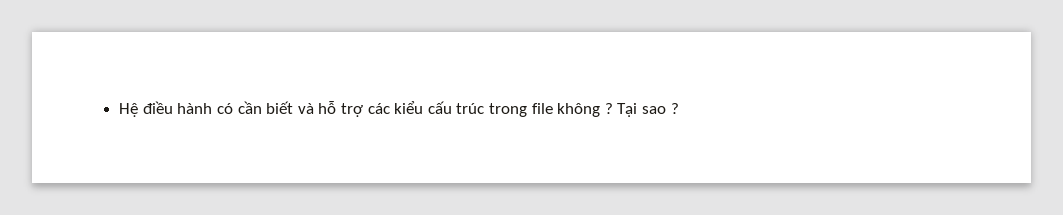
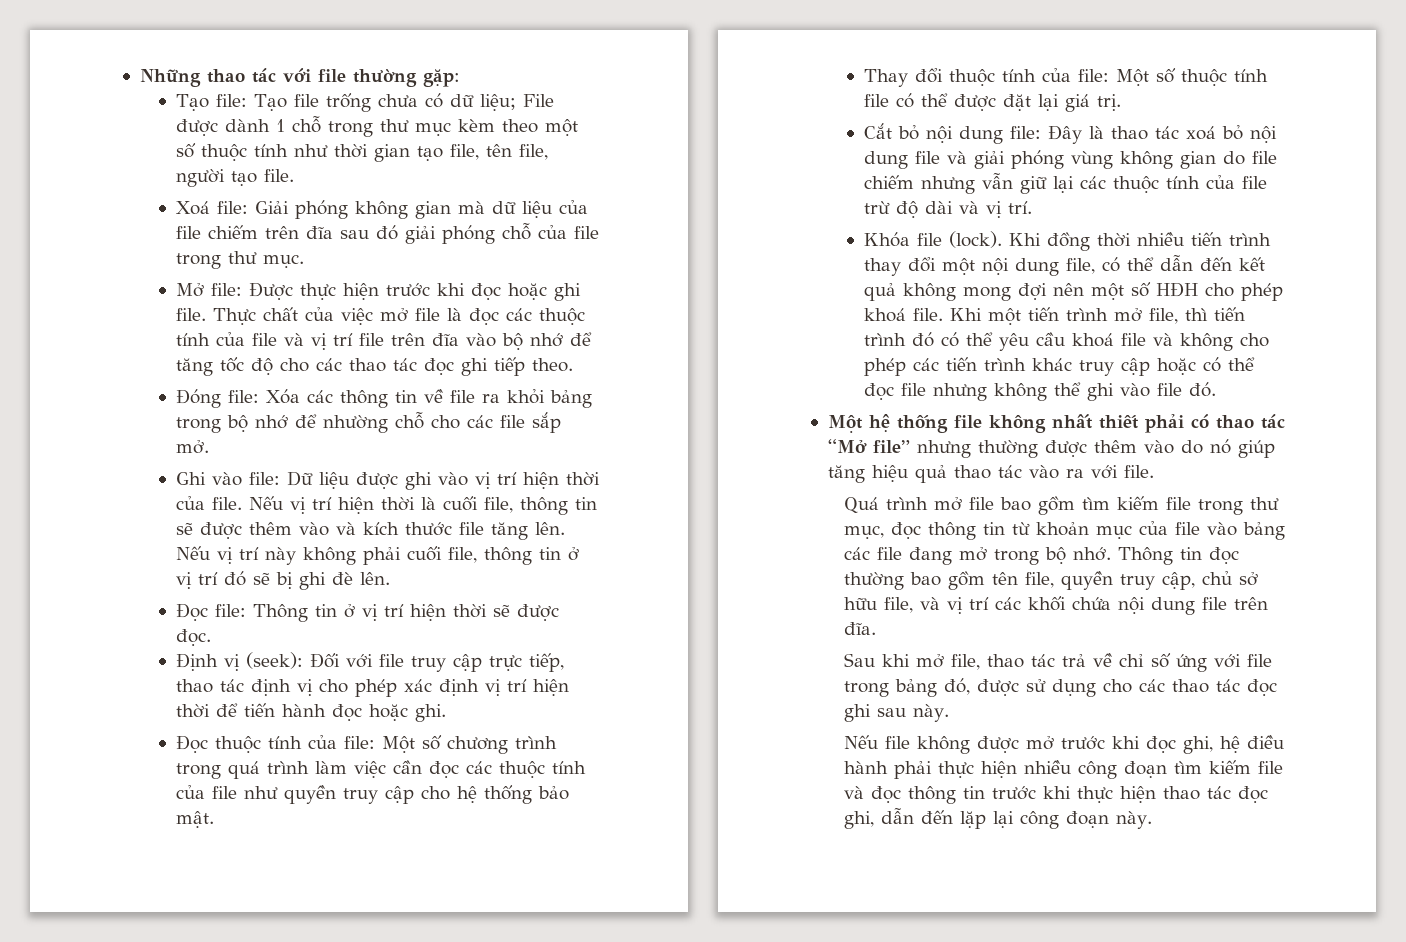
- Hệ điều hành có cần biết và hỗ trợ các kiểu cấu trúc trong file không ? Tại sao ?
+ Những thao tác với file thường gặp:
+ Tạo file: Tạo file trống chưa có dữ liệu; File được dành 1 chỗ trong thư mục kèm theo một số thuộc tính như thời gian tạo file, tên file, người tạo file.
+ Xoá file: Giải phóng không gian mà dữ liệu của file chiếm trên đĩa sau đó giải phóng chỗ của file trong thư mục.
+ Mở file: Được thực hiện trước khi đọc hoặc ghi file. Thực chất của việc mở file là đọc các thuộc tính của file và vị trí file trên đĩa vào bộ nhớ để tăng tốc độ cho các thao tác đọc ghi tiếp theo.
+ Đóng file: Xóa các thông tin về file ra khỏi bảng trong bộ nhớ để nhường chỗ cho các file sắp mở.
+ Ghi vào file: Dữ liệu được ghi vào vị trí hiện thời của file. Nếu vị trí hiện thời là cuối file, thông tin sẽ được thêm vào và kích thước file tăng lên. Nếu vị trí này không phải cuối file, thông tin ở vị trí đó sẽ bị ghi đè lên.
+ Đọc file: Thông tin ở vị trí hiện thời sẽ được đọc.
+ Định vị (seek): Đối với file truy cập trực tiếp, thao tác định vị cho phép xác định vị trí hiện thời để tiến hành đọc hoặc ghi.
+ Đọc thuộc tính của file: Một số chương trình trong quá trình làm việc cần đọc các thuộc tính của file như quyền truy cập cho hệ thống bảo mật.
+ Thay đổi thuộc tính của file: Một số thuộc tính file có thể được đặt lại giá trị.
+ Cắt bỏ nội dung file: Đây là thao tác xoá bỏ nội dung file và giải phóng vùng không gian do file chiếm nhưng vẫn giữ lại các thuộc tính của file trừ độ dài và vị trí.
+ Khóa file (lock). Khi đồng thời nhiều tiến trình thay đổi một nội dung file, có thể dẫn đến kết quả không mong đợi nên một số HĐH cho phép khoá file. Khi một tiến trình mở file, thì tiến trình đó có thể yêu cầu khoá file và không cho phép các tiến trình khác truy cập hoặc có thể đọc file nhưng không thể ghi vào file đó.
+ Một hệ thống file không nhất thiết phải có thao tác “Mở file” nhưng thường được thêm vào do nó giúp tăng hiệu quả thao tác vào ra với file.
+ Quá trình mở file bao gồm tìm kiếm file trong thư mục, đọc thông tin từ khoản mục của file vào bảng các file đang mở trong bộ nhớ. Thông tin đọc thường bao gồm tên file, quyền truy cập, chủ sở hữu file, và vị trí các khối chứa nội dung file trên đĩa.
+ Sau khi mở file, thao tác trả về chỉ số ứng với file trong bảng đó, được sử dụng cho các thao tác đọc ghi sau này.
+ Nếu file không được mở trước khi đọc ghi, hệ điều hành phải thực hiện nhiều công đoạn tìm kiếm file và đọc thông tin trước khi thực hiện thao tác đọc ghi, dẫn đến lặp lại công đoạn này.

